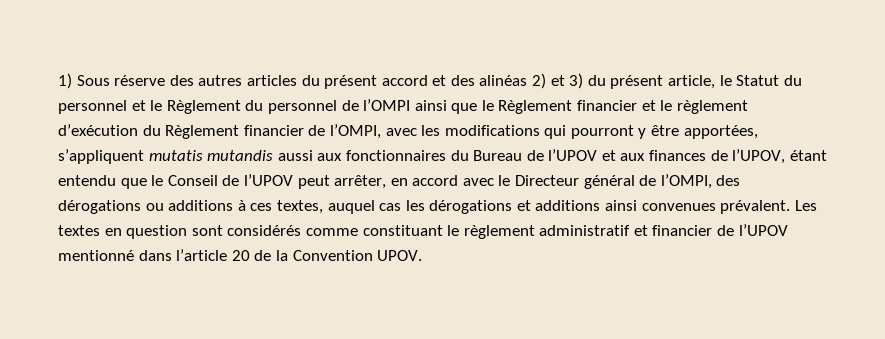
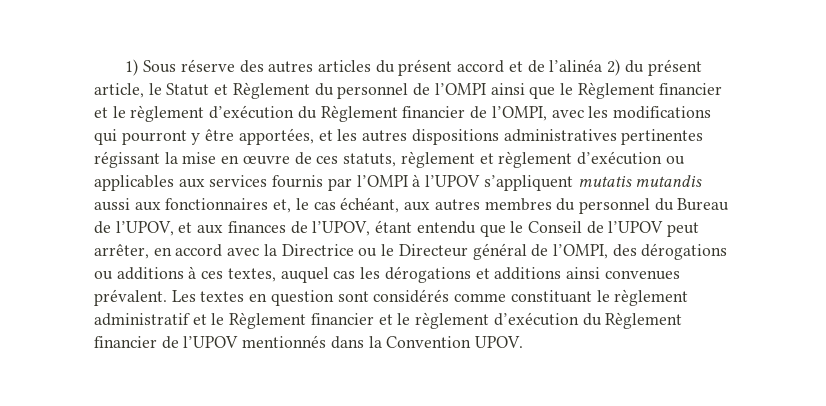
- 1) Sous réserve des autres articles du présent accord et des alinéas 2) et 3) du présent article, le Statut du personnel et le Règlement du personnel de l’OMPI ainsi que le Règlement financier et le règlement d’exécution du Règlement financier de l’OMPI, avec les modifications qui pourront y être apportées, s’appliquent mutatis mutandis aussi aux fonctionnaires du Bureau de l’UPOV et aux finances de l’UPOV, étant entendu que le Conseil de l’UPOV peut arrêter, en accord avec le Directeur général de l’OMPI, des dérogations ou additions à ces textes, auquel cas les dérogations et additions ainsi convenues prévalent.
+ 1) Sous réserve des autres articles du présent accord et de l’alinéa 2) du présent article, le Statut et Règlement du personnel de l’OMPI ainsi que le Règlement financier et le règlement d’exécution du Règlement financier de l’OMPI, avec les modifications qui pourront y être apportées, et les autres dispositions administratives pertinentes régissant la mise en œuvre de ces statuts, règlement et règlement d’exécution ou applicables aux services fournis par l’OMPI à l’UPOV s’appliquent mutatis mutandis aussi aux fonctionnaires et, le cas échéant, aux autres membres du personnel du Bureau de l’UPOV, et aux finances de l’UPOV, étant entendu que le Conseil de l’UPOV peut arrêter, en accord avec la Directrice ou le Directeur général de l’OMPI, des dérogations ou additions à ces textes, auquel cas les dérogations et additions ainsi convenues prévalent.
- Les textes en question sont considérés comme constituant le règlement administratif et financier de l’UPOV mentionné dans l’article 20 de la Convention UPOV.
+ Les textes en question sont considérés comme constituant le règlement administratif et le Règlement financier et le règlement d’exécution du Règlement financier de l’UPOV mentionnés dans la Convention UPOV.

